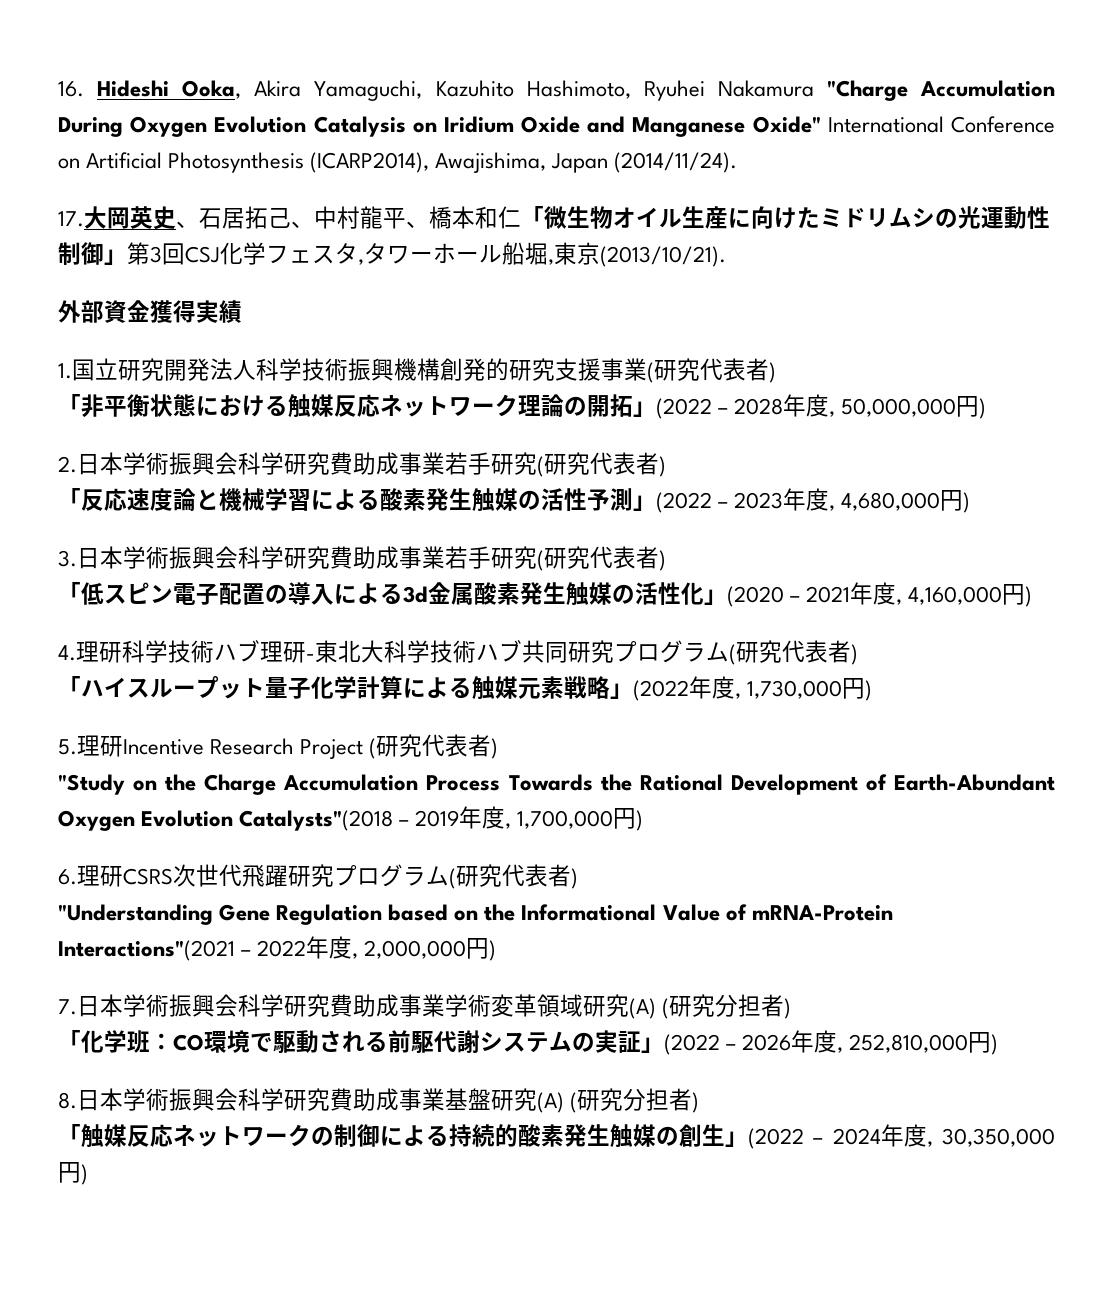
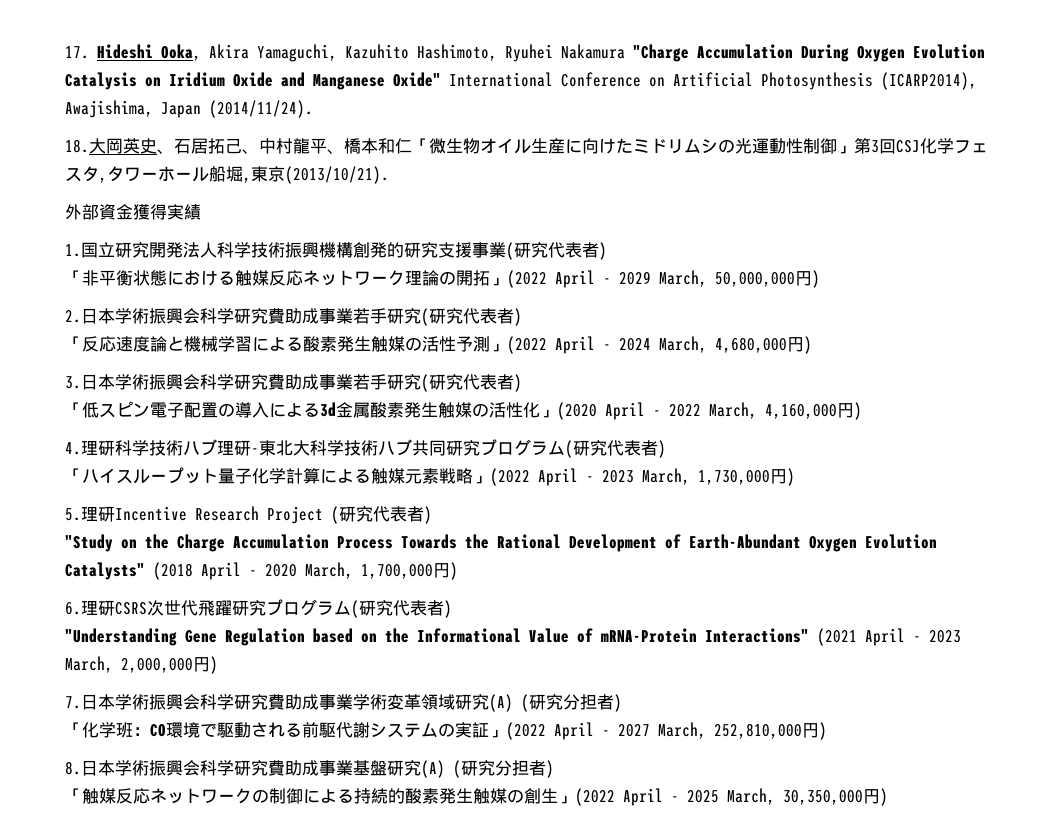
- 16. Hideshi Ooka, Akira Yamaguchi, Kazuhito Hashimoto, Ryuhei Nakamura "Charge Accumulation During Oxygen Evolution Catalysis on Iridium Oxide and Manganese Oxide" International Conference on Artificial Photosynthesis (ICARP2014), Awajishima, Japan (2014/11/24).
+ 17. Hideshi Ooka, Akira Yamaguchi, Kazuhito Hashimoto, Ryuhei Nakamura "Charge Accumulation During Oxygen Evolution Catalysis on Iridium Oxide and Manganese Oxide" International Conference on Artificial Photosynthesis (ICARP2014), Awajishima, Japan (2014/11/24).
- 17.大岡英史、石居拓己、中村龍平、橋本和仁「微生物オイル生産に向けたミドリムシの光運動性制御」第3回CSJ化学フェスタ,タワーホール船堀,東京(2013/10/21).
+ 18.大岡英史、石居拓己、中村龍平、橋本和仁「微生物オイル生産に向けたミドリムシの光運動性制御」第3回CSJ化学フェスタ,タワーホール船堀,東京(2013/10/21).
- 「非平衡状態における触媒反応ネットワーク理論の開拓」(2022 – 2028年度, 50,000,000円)
+ 「非平衡状態における触媒反応ネットワーク理論の開拓」(2022 April - 2029 March, 50,000,000円)
- 「反応速度論と機械学習による酸素発生触媒の活性予測」(2022 – 2023年度, 4,680,000円)
+ 「反応速度論と機械学習による酸素発生触媒の活性予測」(2022 April - 2024 March, 4,680,000円)
- 「低スピン電子配置の導入による3d金属酸素発生触媒の活性化」(2020 – 2021年度, 4,160,000円)
+ 「低スピン電子配置の導入による3d金属酸素発生触媒の活性化」(2020 April - 2022 March, 4,160,000円)
- 「ハイスループット量子化学計算による触媒元素戦略」(2022年度, 1,730,000円)
+ 「ハイスループット量子化学計算による触媒元素戦略」(2022 April - 2023 March, 1,730,000円)
- "Study on the Charge Accumulation Process Towards the Rational Development of Earth-Abundant Oxygen Evolution Catalysts"(2018 – 2019年度, 1,700,000円)
+ "Study on the Charge Accumulation Process Towards the Rational Development of Earth-Abundant Oxygen Evolution Catalysts" (2018 April - 2020 March, 1,700,000円)
- "Understanding Gene Regulation based on the Informational Value of mRNA-Protein Interactions"(2021 – 2022年度, 2,000,000円)
+ "Understanding Gene Regulation based on the Informational Value of mRNA-Protein Interactions" (2021 April - 2023 March, 2,000,000円)
- 「化学班：CO環境で駆動される前駆代謝システムの実証」(2022 – 2026年度, 252,810,000円)
+ 「化学班：CO環境で駆動される前駆代謝システムの実証」(2022 April - 2027 March, 252,810,000円)
- 「触媒反応ネットワークの制御による持続的酸素発生触媒の創生」(2022 – 2024年度, 30,350,000円)
+ 「触媒反応ネットワークの制御による持続的酸素発生触媒の創生」(2022 April - 2025 March, 30,350,000円)

